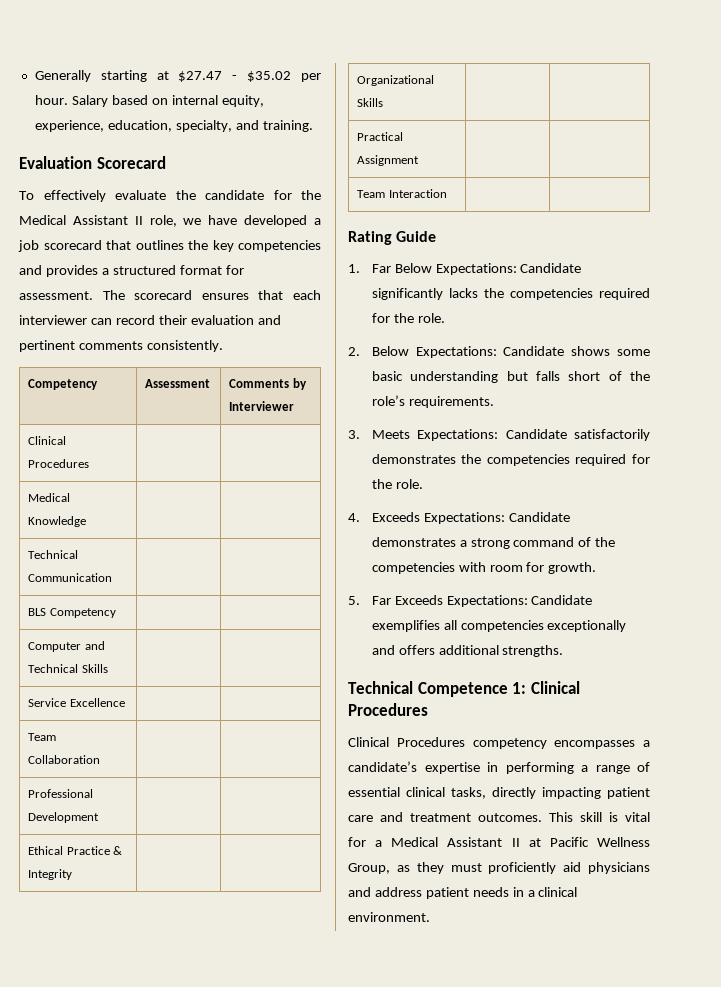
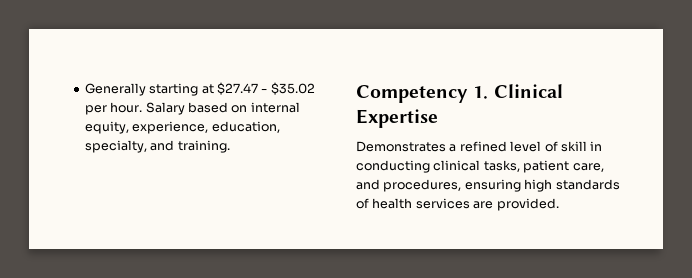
- Evaluation Scorecard
- To effectively evaluate the candidate for the Medical Assistant II role, we have developed a job scorecard that outlines the key competencies and provides a structured format for assessment. The scorecard ensures that each interviewer can record their evaluation and pertinent comments consistently.
- Competency | Assessment | Comments by Interviewer
- Clinical Procedures | |
- Medical Knowledge | |
- Technical Communication | |
- BLS Competency | |
- Computer and Technical Skills | |
- Service Excellence | |
- Team Collaboration | |
- Professional Development | |
- Ethical Practice & Integrity | |
- Organizational Skills | |
- Practical Assignment | |
- Team Interaction | |
- Rating Guide
- 1. Far Below Expectations: Candidate significantly lacks the competencies required for the role.
- 2. Below Expectations: Candidate shows some basic understanding but falls short of the role’s requirements.
- 3. Meets Expectations: Candidate satisfactorily demonstrates the competencies required for the role.
- 4. Exceeds Expectations: Candidate demonstrates a strong command of the competencies with room for growth.
- 5. Far Exceeds Expectations: Candidate exemplifies all competencies exceptionally and offers additional strengths.
- Technical Competence 1: Clinical Procedures
- Clinical Procedures competency encompasses a candidate’s expertise in performing a range of essential clinical tasks, directly impacting patient care and treatment outcomes. This skill is vital for a Medical Assistant II at Pacific Wellness Group, as they must proficiently aid physicians and address patient needs in a clinical environment.
+ Competency 1. Clinical Expertise
+ Demonstrates a refined level of skill in conducting clinical tasks, patient care, and procedures, ensuring high standards of health services are provided.

